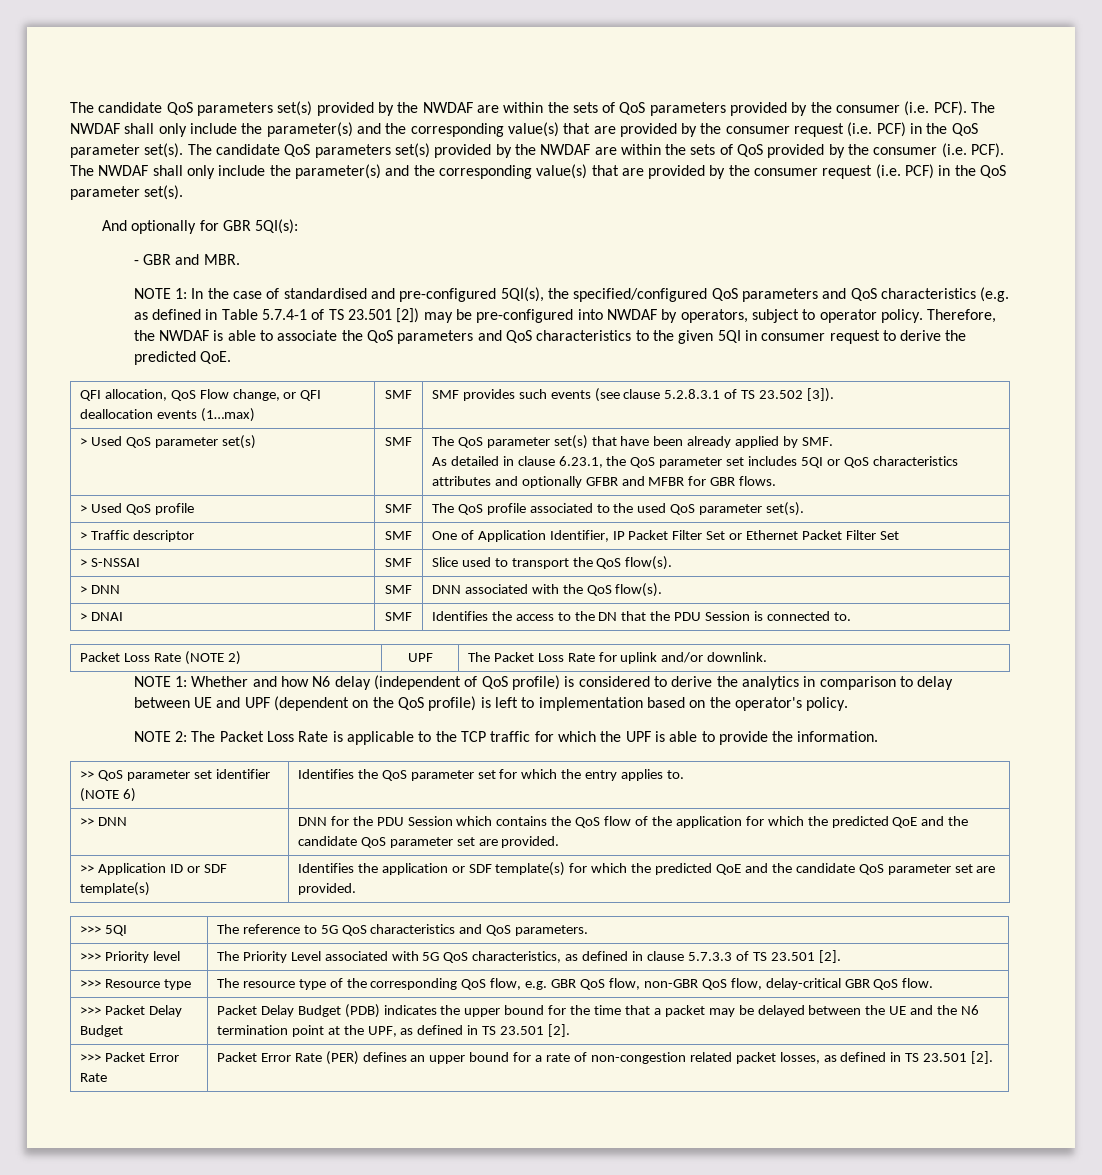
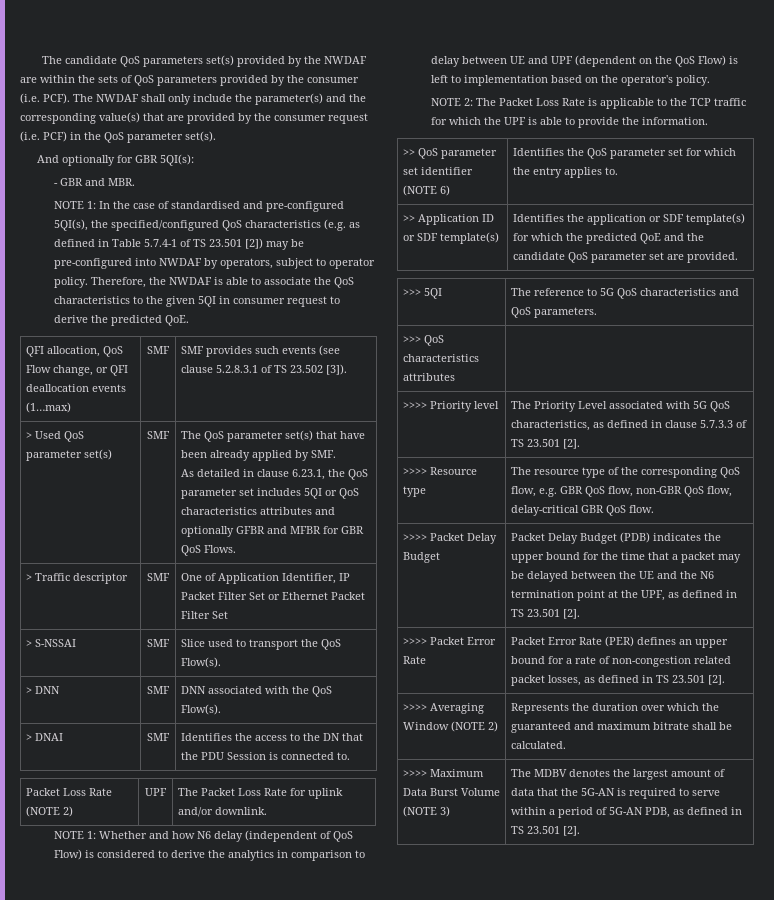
- The candidate QoS parameters set(s) provided by the NWDAF are within the sets of QoS provided by the consumer (i.e. PCF). The NWDAF shall only include the parameter(s) and the corresponding value(s) that are provided by the consumer request (i.e. PCF) in the QoS parameter set(s).
- NOTE 1: In the case of standardised and pre-configured 5QI(s), the specified/configured QoS parameters and QoS characteristics (e.g. as defined in Table 5.7.4-1 of TS 23.501 [2]) may be pre-configured into NWDAF by operators, subject to operator policy.
+ NOTE 1: In the case of standardised and pre-configured 5QI(s), the specified/configured QoS characteristics (e.g. as defined in Table 5.7.4-1 of TS 23.501 [2]) may be pre-configured into NWDAF by operators, subject to operator policy.
- Therefore, the NWDAF is able to associate the QoS parameters and QoS characteristics to the given 5QI in consumer request to derive the predicted QoE.
+ Therefore, the NWDAF is able to associate the QoS characteristics to the given 5QI in consumer request to derive the predicted QoE.
- As detailed in clause 6.23.1, the QoS parameter set includes 5QI or QoS characteristics attributes and optionally GFBR and MFBR for GBR flows.
- > Used QoS profile | SMF | The QoS profile associated to the used QoS parameter set(s).
+ As detailed in clause 6.23.1, the QoS parameter set includes 5QI or QoS characteristics attributes and optionally GFBR and MFBR for GBR QoS Flows.
- > S-NSSAI | SMF | Slice used to transport the QoS flow(s).
+ > S-NSSAI | SMF | Slice used to transport the QoS Flow(s).
- > DNN | SMF | DNN associated with the QoS flow(s).
+ > DNN | SMF | DNN associated with the QoS Flow(s).
- NOTE 1: Whether and how N6 delay (independent of QoS profile) is considered to derive the analytics in comparison to delay between UE and UPF (dependent on the QoS profile) is left to implementation based on the operator's policy.
+ NOTE 1: Whether and how N6 delay (independent of QoS Flow) is considered to derive the analytics in comparison to delay between UE and UPF (dependent on the QoS Flow) is left to implementation based on the operator's policy.
- >> DNN | DNN for the PDU Session which contains the QoS flow of the application for which the predicted QoE and the candidate QoS parameter set are provided.
- >>> Priority level | The Priority Level associated with 5G QoS characteristics, as defined in clause 5.7.3.3 of TS 23.501 [2].
+ >>> QoS characteristics attributes |
+ >>>> Priority level | The Priority Level associated with 5G QoS characteristics, as defined in clause 5.7.3.3 of TS 23.501 [2].
- >>> Resource type | The resource type of the corresponding QoS flow, e.g. GBR QoS flow, non-GBR QoS flow, delay-critical GBR QoS flow.
+ >>>> Resource type | The resource type of the corresponding QoS flow, e.g. GBR QoS flow, non-GBR QoS flow, delay-critical GBR QoS flow.
- >>> Packet Delay Budget | Packet Delay Budget (PDB) indicates the upper bound for the time that a packet may be delayed between the UE and the N6 termination point at the UPF, as defined in TS 23.501 [2].
+ >>>> Packet Delay Budget | Packet Delay Budget (PDB) indicates the upper bound for the time that a packet may be delayed between the UE and the N6 termination point at the UPF, as defined in TS 23.501 [2].
- >>> Packet Error Rate | Packet Error Rate (PER) defines an upper bound for a rate of non-congestion related packet losses, as defined in TS 23.501 [2].
+ >>>> Packet Error Rate | Packet Error Rate (PER) defines an upper bound for a rate of non-congestion related packet losses, as defined in TS 23.501 [2].
+ >>>> Averaging Window (NOTE 2) | Represents the duration over which the guaranteed and maximum bitrate shall be calculated.
+ >>>> Maximum Data Burst Volume (NOTE 3) | The MDBV denotes the largest amount of data that the 5G-AN is required to serve within a period of 5G-AN PDB, as defined in TS 23.501 [2].

